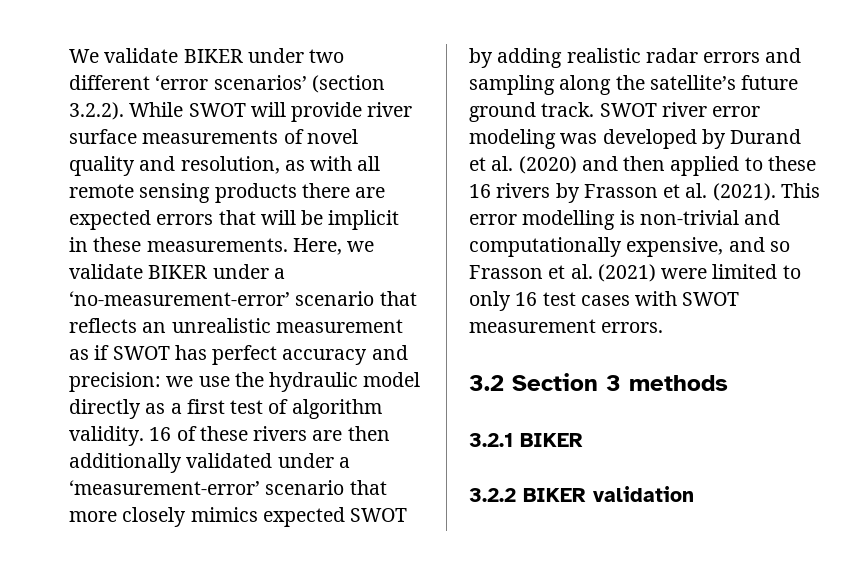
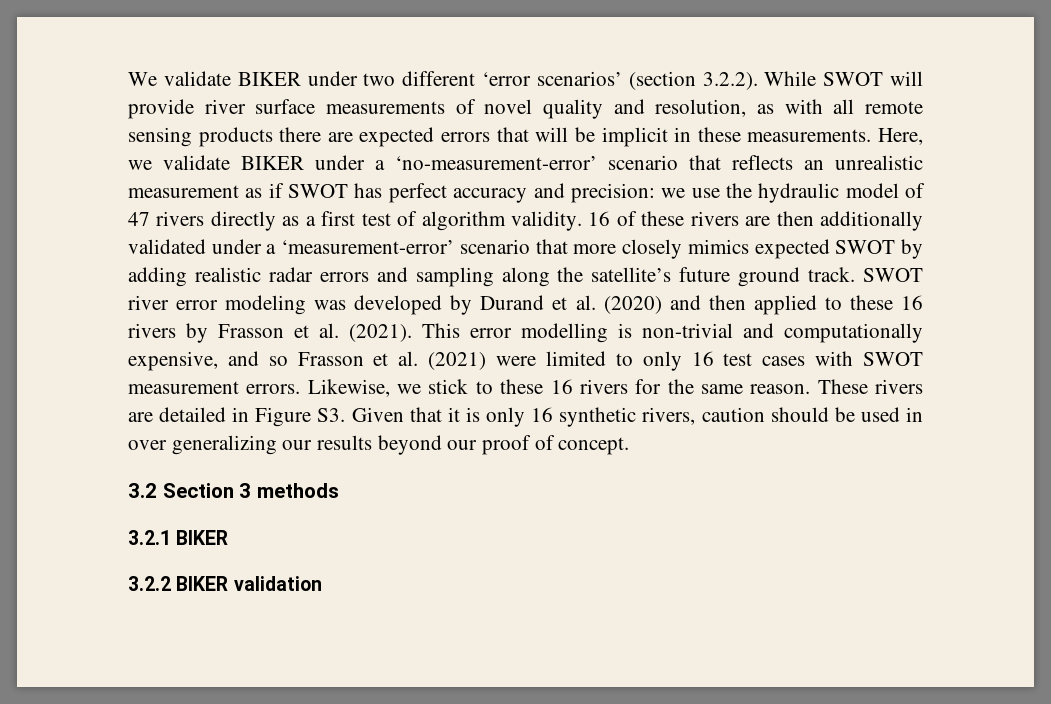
- Here, we validate BIKER under a ‘no-measurement-error’ scenario that reflects an unrealistic measurement as if SWOT has perfect accuracy and precision: we use the hydraulic model directly as a first test of algorithm validity.
+ Here, we validate BIKER under a ‘no-measurement-error’ scenario that reflects an unrealistic measurement as if SWOT has perfect accuracy and precision: we use the hydraulic model of 47 rivers directly as a first test of algorithm validity.
+ Likewise, we stick to these 16 rivers for the same reason. These rivers are detailed in Figure S3. Given that it is only 16 synthetic rivers, caution should be used in over generalizing our results beyond our proof of concept.

